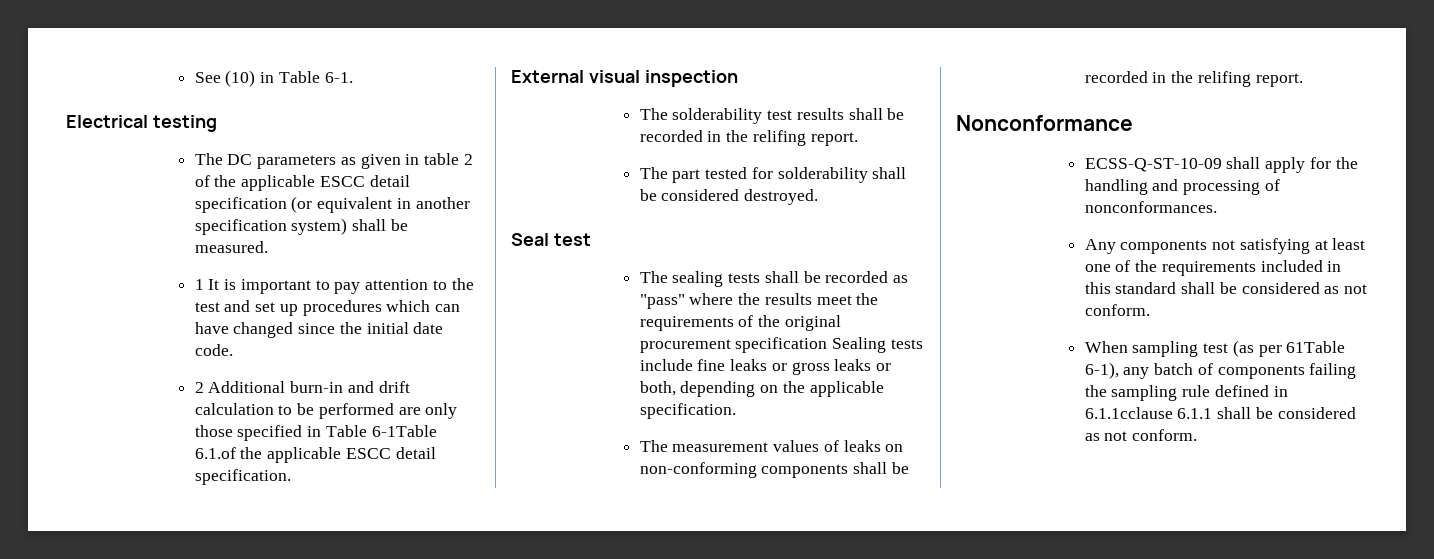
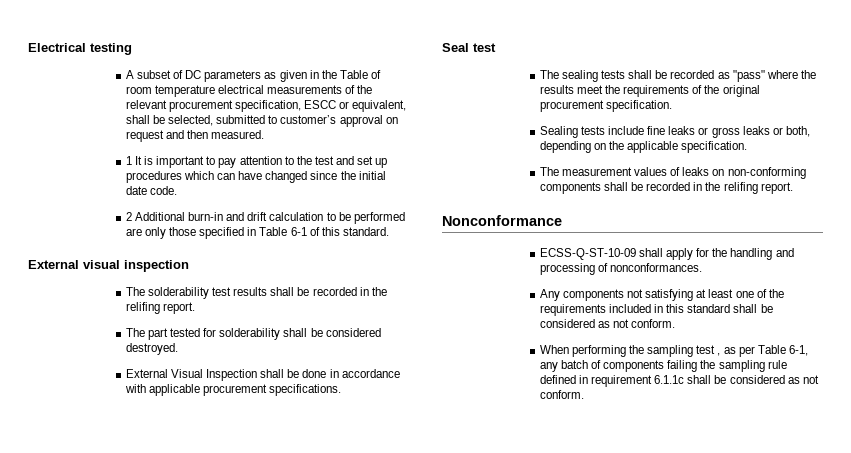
- See (10) in Table 6-1.
- The DC parameters as given in table 2 of the applicable ESCC detail specification (or equivalent in another specification system) shall be measured.
+ A subset of DC parameters as given in the Table of room temperature electrical measurements of the relevant procurement specification, ESCC or equivalent, shall be selected, submitted to customer’s approval on request and then measured.
- 2 Additional burn-in and drift calculation to be performed are only those specified in Table 6-1Table 6.1.of the applicable ESCC detail specification.
+ 2 Additional burn-in and drift calculation to be performed are only those specified in Table 6-1 of this standard.
+ External Visual Inspection shall be done in accordance with applicable procurement specifications.
- The sealing tests shall be recorded as "pass" where the results meet the requirements of the original procurement specification Sealing tests include fine leaks or gross leaks or both, depending on the applicable specification.
+ The sealing tests shall be recorded as "pass" where the results meet the requirements of the original procurement specification.
+ Sealing tests include fine leaks or gross leaks or both, depending on the applicable specification.
- When sampling test (as per 61Table 6-1), any batch of components failing the sampling rule defined in 6.1.1cclause 6.1.1 shall be considered as not conform.
+ When performing the sampling test , as per Table 6-1, any batch of components failing the sampling rule defined in requirement 6.1.1c shall be considered as not conform.

